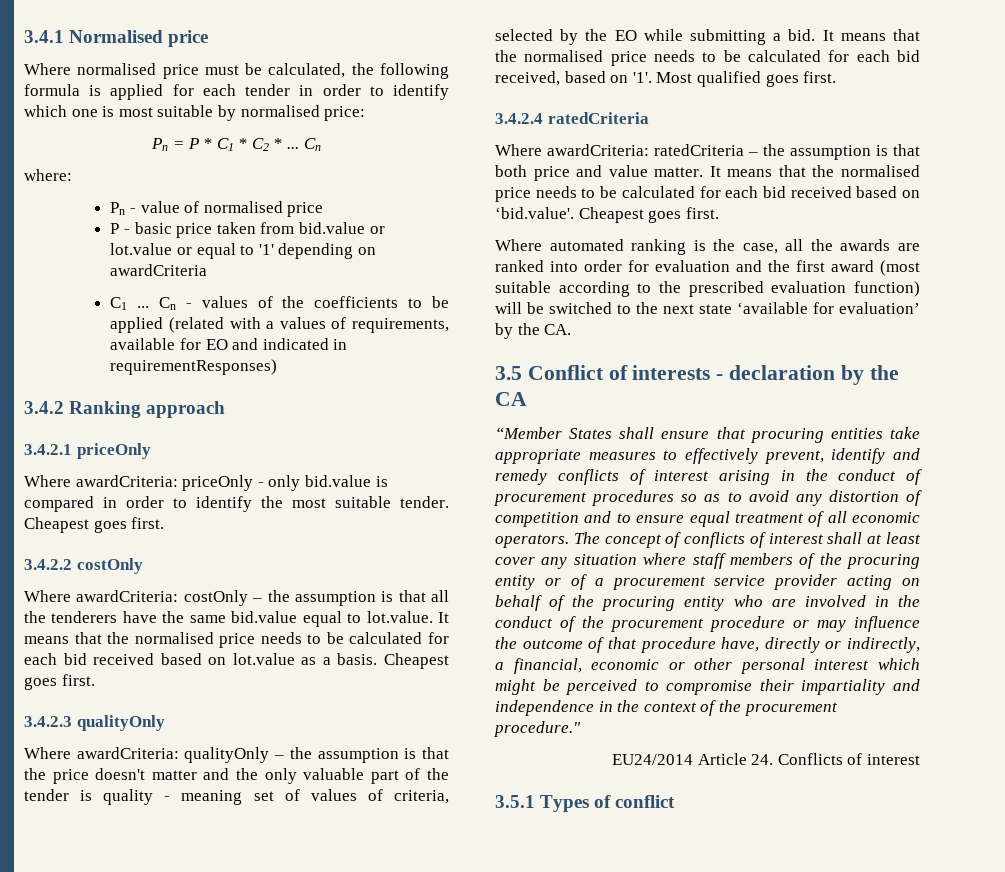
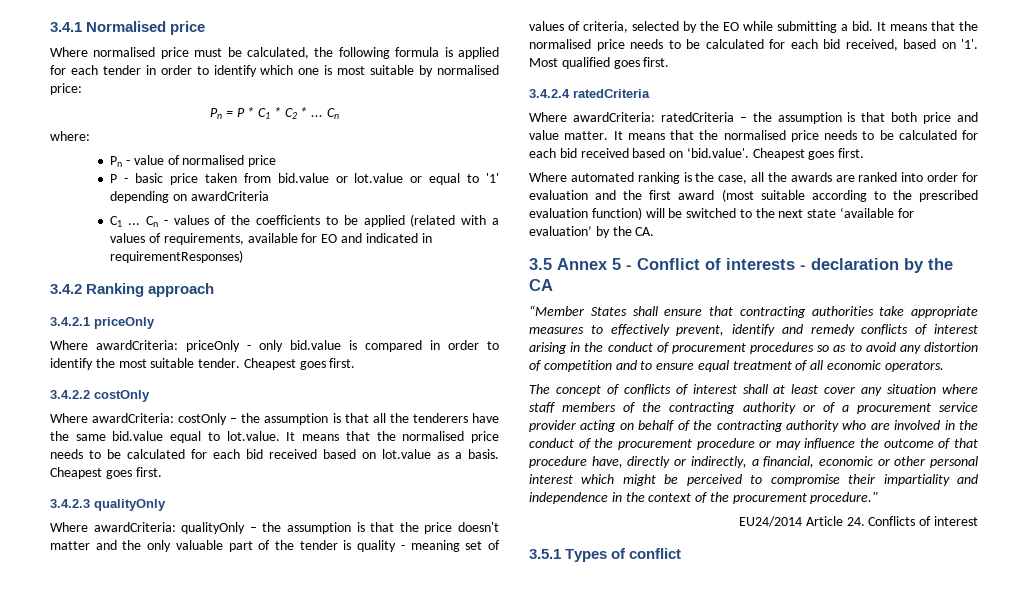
- 3.5 Conflict of interests - declaration by the CA
+ 3.5 Annex 5 - Conflict of interests - declaration by the CA
- “Member States shall ensure that procuring entities take appropriate measures to effectively prevent, identify and remedy conflicts of interest arising in the conduct of procurement procedures so as to avoid any distortion of competition and to ensure equal treatment of all economic operators. The concept of conflicts of interest shall at least cover any situation where staff members of the procuring entity or of a procurement service provider acting on behalf of the procuring entity who are involved in the conduct of the procurement procedure or may influence the outcome of that procedure have, directly or indirectly, a financial, economic or other personal interest which might be perceived to compromise their impartiality and independence in the context of the procurement procedure."
+ “Member States shall ensure that contracting authorities take appropriate measures to effectively prevent, identify and remedy conflicts of interest arising in the conduct of procurement procedures so as to avoid any distortion of competition and to ensure equal treatment of all economic operators.
+ The concept of conflicts of interest shall at least cover any situation where staff members of the contracting authority or of a procurement service provider acting on behalf of the contracting authority who are involved in the conduct of the procurement procedure or may influence the outcome of that procedure have, directly or indirectly, a financial, economic or other personal interest which might be perceived to compromise their impartiality and independence in the context of the procurement procedure."

